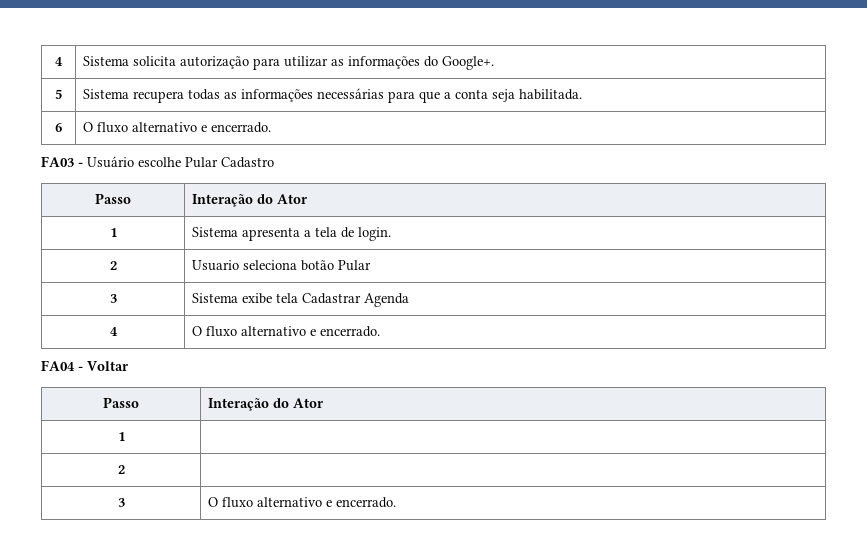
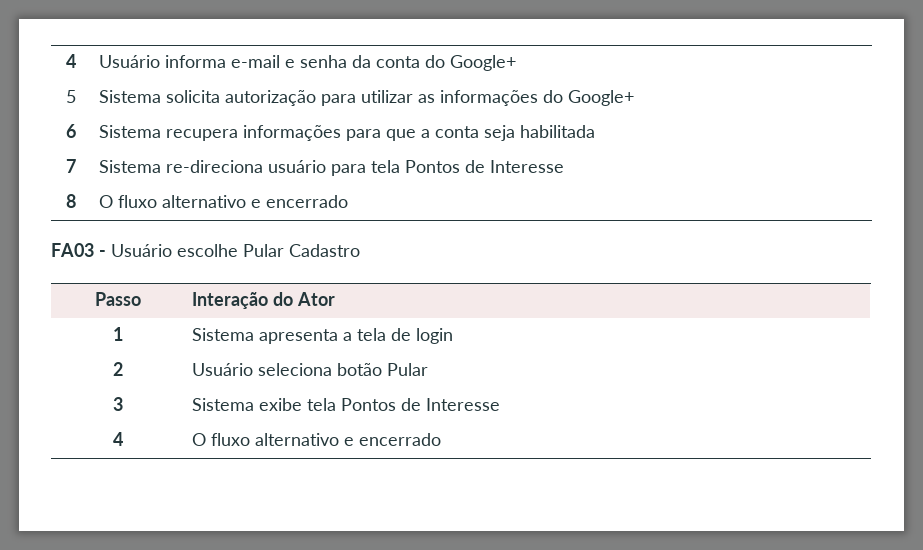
- 4 | Sistema solicita autorização para utilizar as informações do Google+.
- 5 | Sistema recupera todas as informações necessárias para que a conta seja habilitada.
- 6 | O fluxo alternativo e encerrado.
+ 4 | Usuário informa e-mail e senha da conta do Google+
+ 5 | Sistema solicita autorização para utilizar as informações do Google+
+ 6 | Sistema recupera informações para que a conta seja habilitada
+ 7 | Sistema re-direciona usuário para tela Pontos de Interesse
+ 8 | O fluxo alternativo e encerrado
- 1 | Sistema apresenta a tela de login.
- 2 | Usuario seleciona botão Pular
+ 1 | Sistema apresenta a tela de login
+ 2 | Usuário seleciona botão Pular
- 3 | Sistema exibe tela Cadastrar Agenda
+ 3 | Sistema exibe tela Pontos de Interesse
- 4 | O fluxo alternativo e encerrado.
- FA04 - Voltar
- Passo | Interação do Ator
- 1 |
- 2 |
- 3 | O fluxo alternativo e encerrado.
+ 4 | O fluxo alternativo e encerrado

